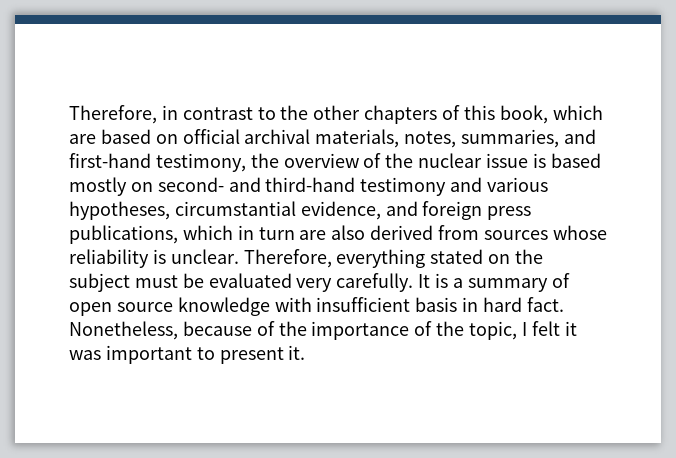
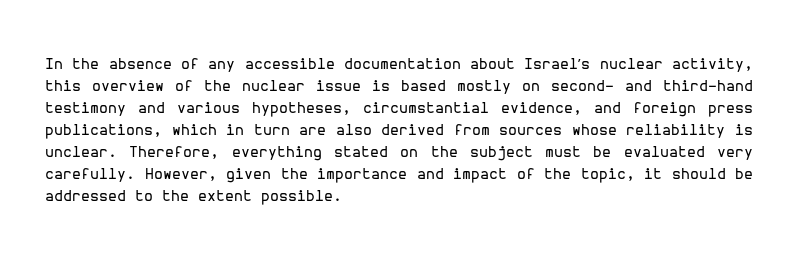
- Therefore, in contrast to the other chapters of this book, which are based on official archival materials, notes, summaries, and first-hand testimony, the overview of the nuclear issue is based mostly on second- and third-hand testimony and various hypotheses, circumstantial evidence, and foreign press publications, which in turn are also derived from sources whose reliability is unclear.
+ In the absence of any accessible documentation about Israel’s nuclear activity, this overview of the nuclear issue is based mostly on second- and third-hand testimony and various hypotheses, circumstantial evidence, and foreign press publications, which in turn are also derived from sources whose reliability is unclear.
- It is a summary of open source knowledge with insufficient basis in hard fact. Nonetheless, because of the importance of the topic, I felt it was important to present it.
+ However, given the importance and impact of the topic, it should be addressed to the extent possible.

